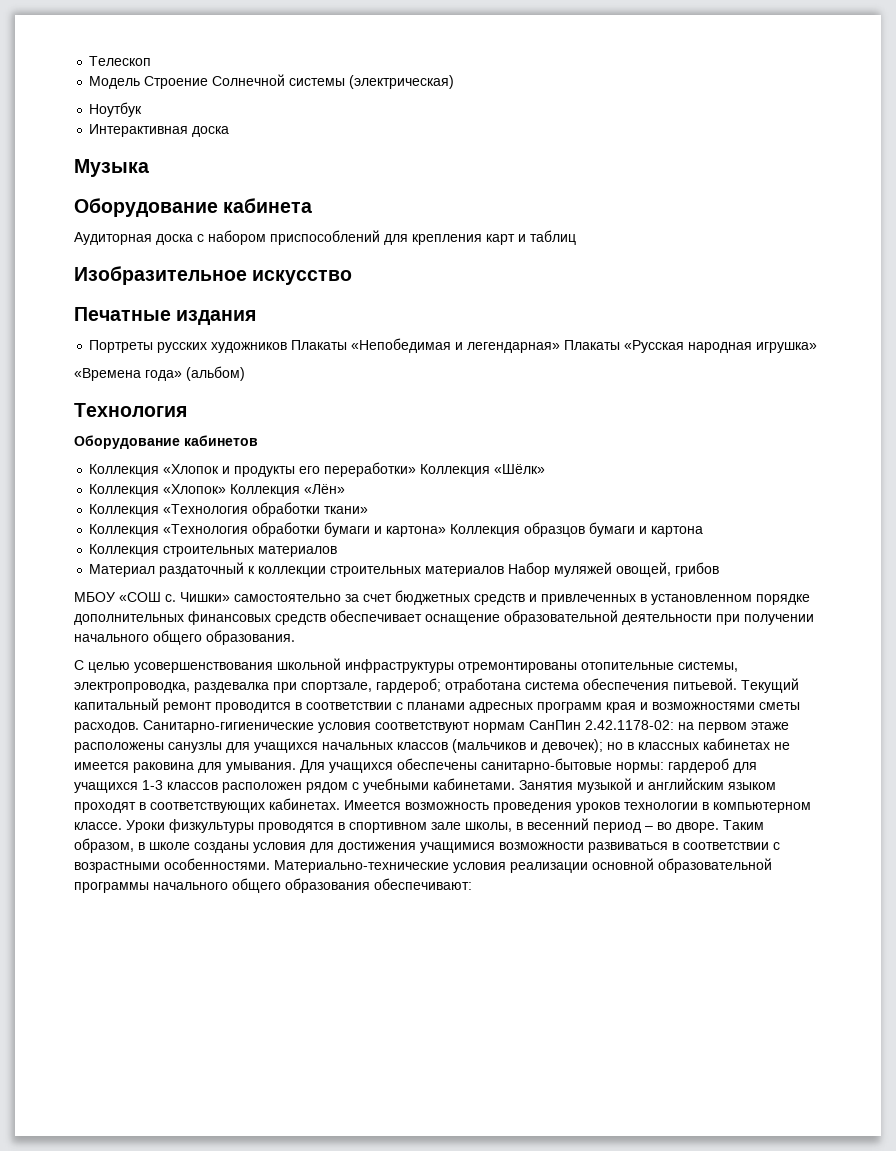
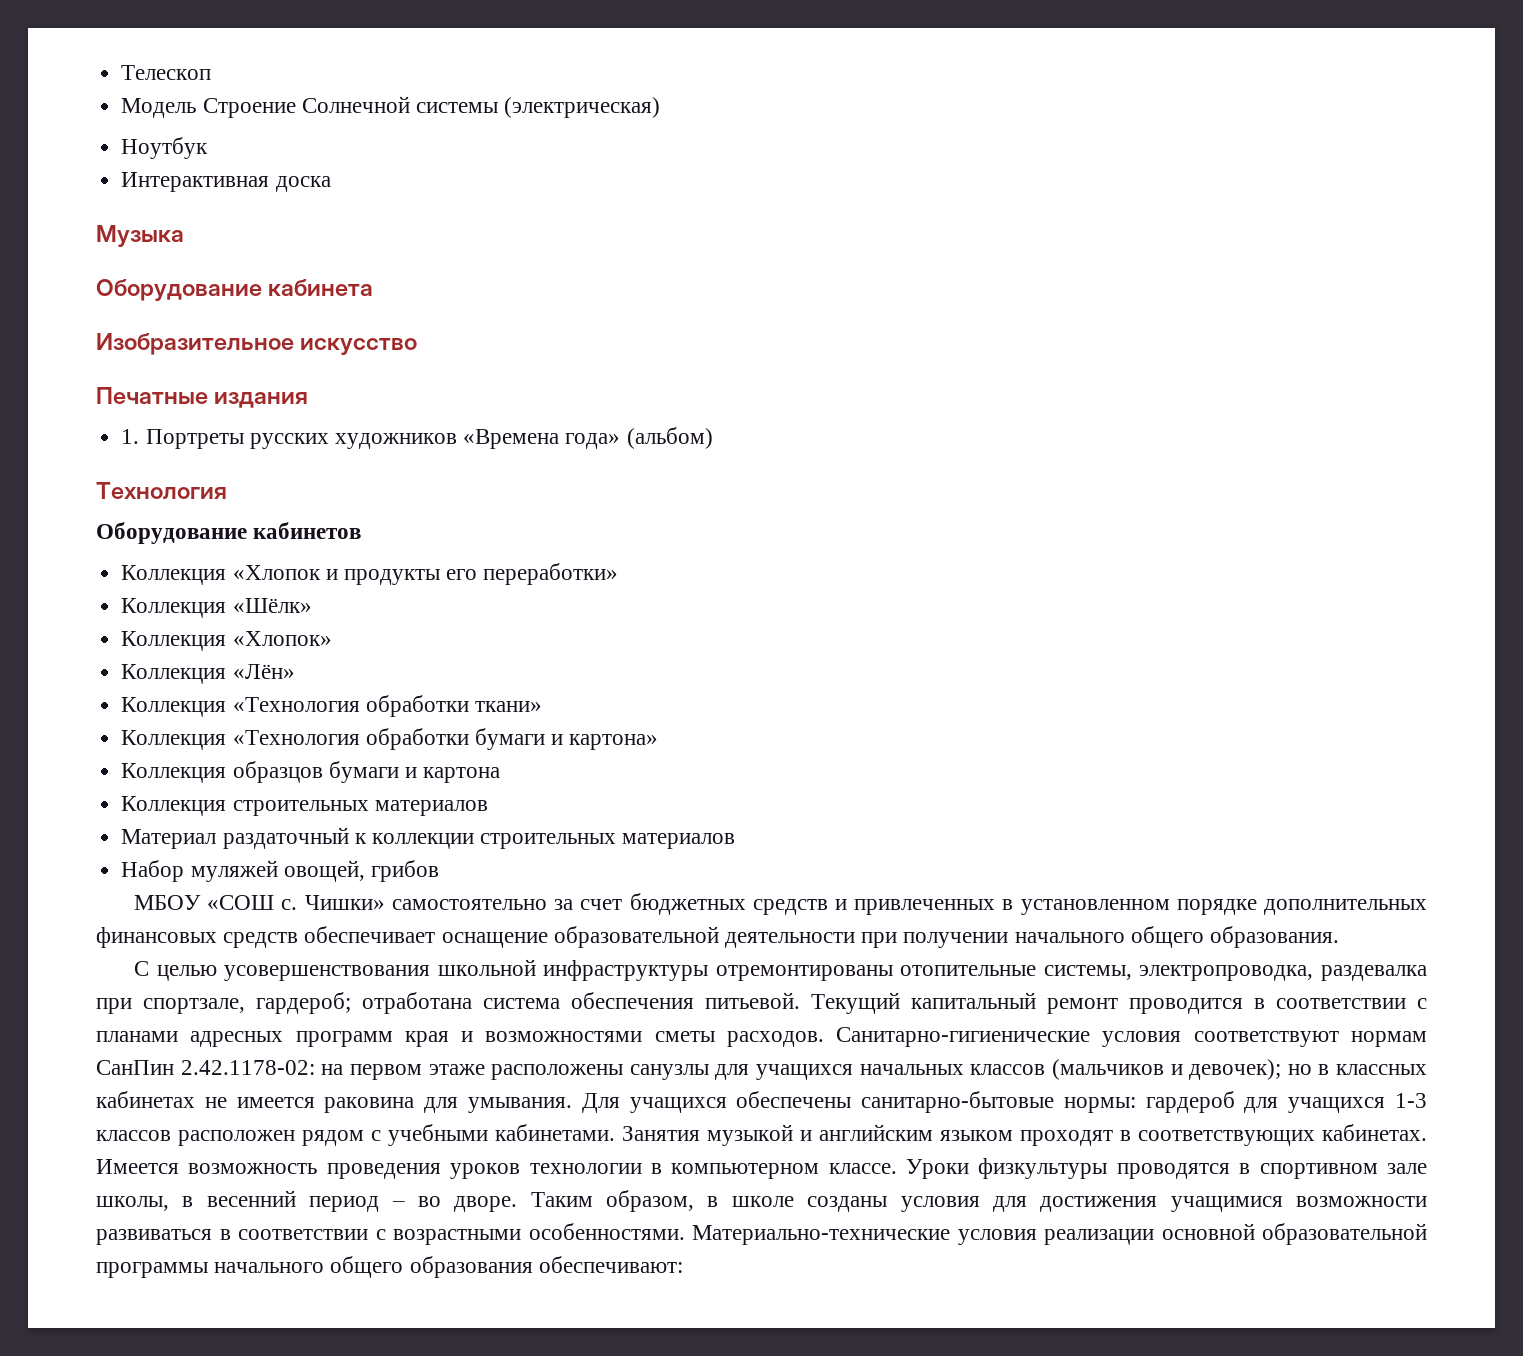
- Аудиторная доска с набором приспособлений для крепления карт и таблиц
- Портреты русских художников Плакаты «Непобедимая и легендарная» Плакаты «Русская народная игрушка»
- «Времена года» (альбом)
+ 1. Портреты русских художников «Времена года» (альбом)
- Коллекция «Хлопок и продукты его переработки» Коллекция «Шёлк»
+ Коллекция «Хлопок и продукты его переработки»
+ Коллекция «Шёлк»
- Коллекция «Хлопок» Коллекция «Лён»
+ Коллекция «Хлопок»
+ Коллекция «Лён»
- Коллекция «Технология обработки бумаги и картона» Коллекция образцов бумаги и картона
+ Коллекция «Технология обработки бумаги и картона»
+ Коллекция образцов бумаги и картона
- Материал раздаточный к коллекции строительных материалов Набор муляжей овощей, грибов
+ Материал раздаточный к коллекции строительных материалов
+ Набор муляжей овощей, грибов

